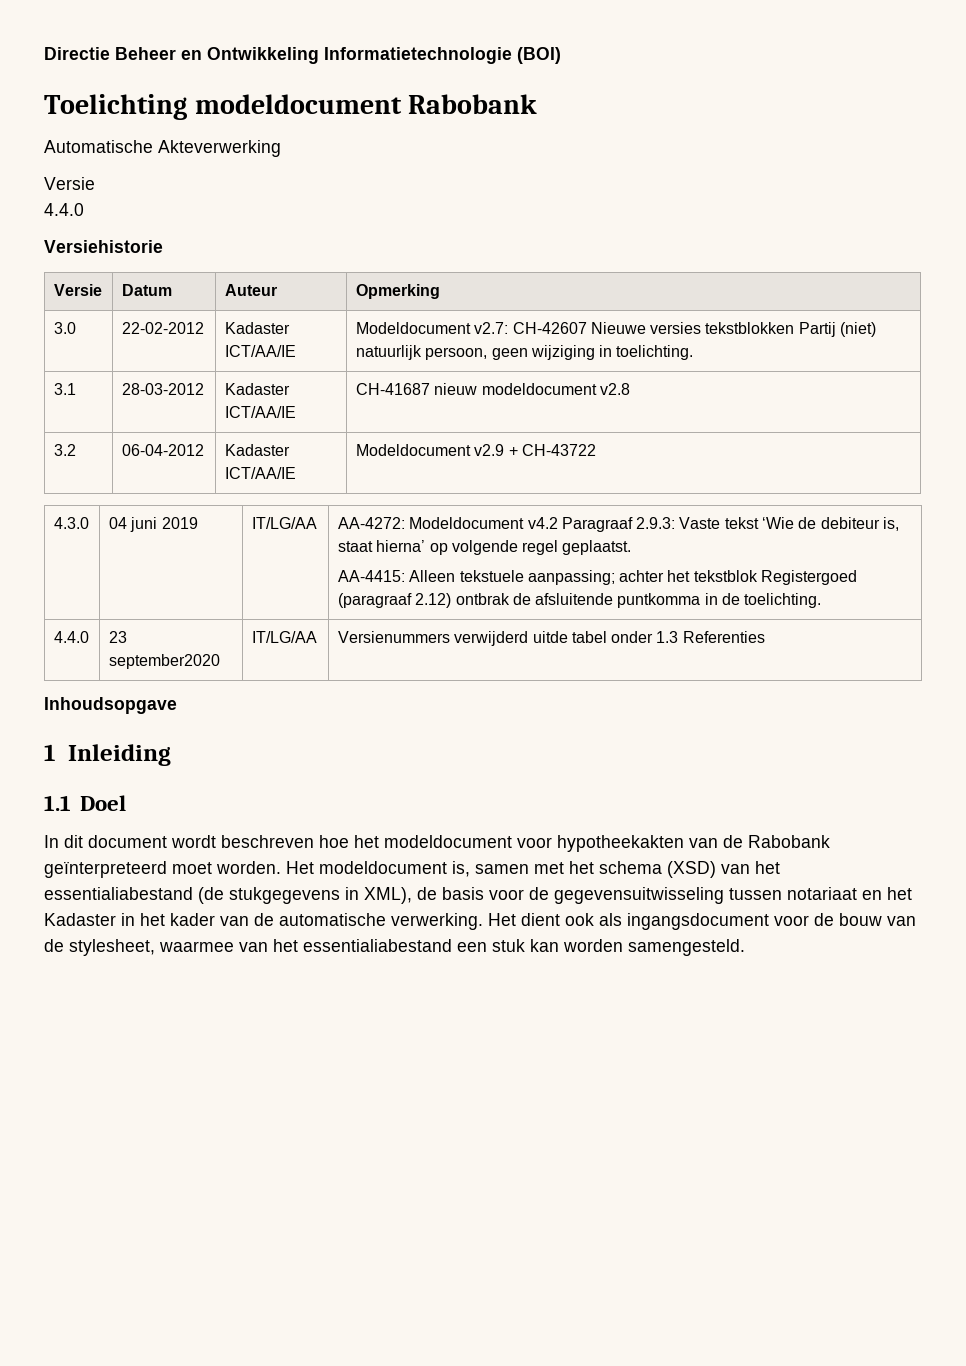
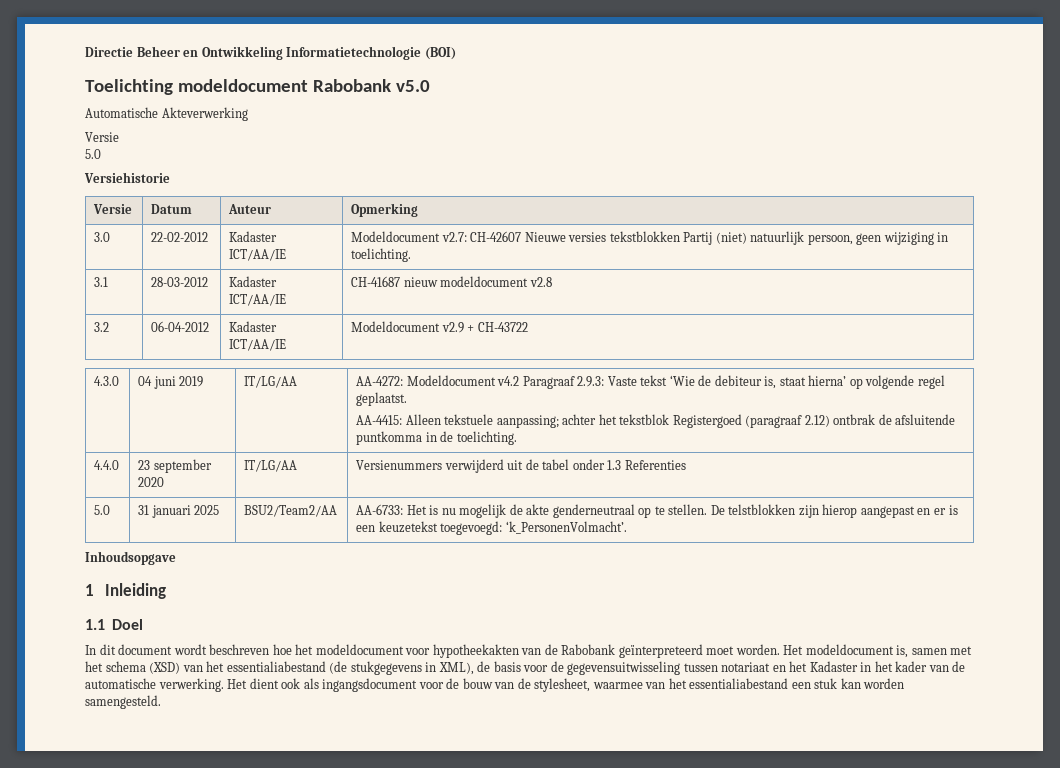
- Toelichting modeldocument Rabobank
+ Toelichting modeldocument Rabobank v5.0
  Automatische Akteverwerking
  Versie
- 4.4.0
+ 5.0
- 4.4.0 | 23 september2020 | IT/LG/AA | Versienummers verwijderd uitde tabel onder 1.3 Referenties
+ 4.4.0 | 23 september 2020 | IT/LG/AA | Versienummers verwijderd uit de tabel onder 1.3 Referenties
+ 5.0 | 31 januari 2025 | BSU2/Team2/AA | AA-6733: Het is nu mogelijk de akte genderneutraal op te stellen. De telstblokken zijn hierop aangepast en er is een keuzetekst toegevoegd: ‘k_PersonenVolmacht’.

